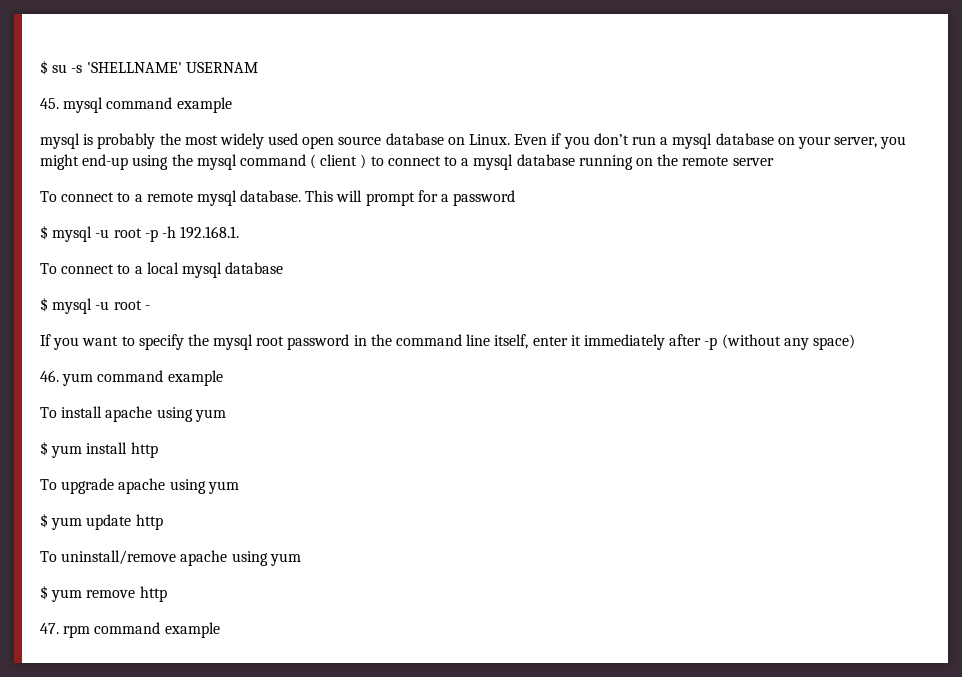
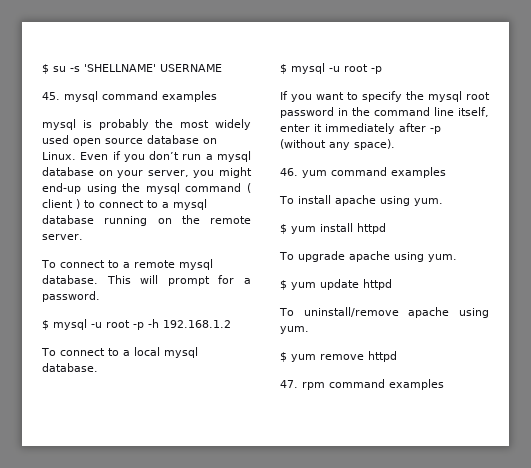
- $ su -s 'SHELLNAME' USERNAM
+ $ su -s 'SHELLNAME' USERNAME
- 45. mysql command example
+ 45. mysql command examples
- Even if you don’t run a mysql database on your server, you might end-up using the mysql command ( client ) to connect to a mysql database running on the remote server
+ Even if you don’t run a mysql database on your server, you might end-up using the mysql command ( client ) to connect to a mysql database running on the remote server.
- This will prompt for a password
+ This will prompt for a password.
- $ mysql -u root -p -h 192.168.1.
+ $ mysql -u root -p -h 192.168.1.2
- To connect to a local mysql database
- $ mysql -u root -
+ To connect to a local mysql database.
+ $ mysql -u root -p
- If you want to specify the mysql root password in the command line itself, enter it immediately after -p (without any space)
+ If you want to specify the mysql root password in the command line itself, enter it immediately after -p (without any space).
- 46. yum command example
+ 46. yum command examples
- To install apache using yum
+ To install apache using yum.
- $ yum install http
+ $ yum install httpd
- To upgrade apache using yum
+ To upgrade apache using yum.
- $ yum update http
+ $ yum update httpd
- To uninstall/remove apache using yum
+ To uninstall/remove apache using yum.
- $ yum remove http
+ $ yum remove httpd
- 47. rpm command example
+ 47. rpm command examples

